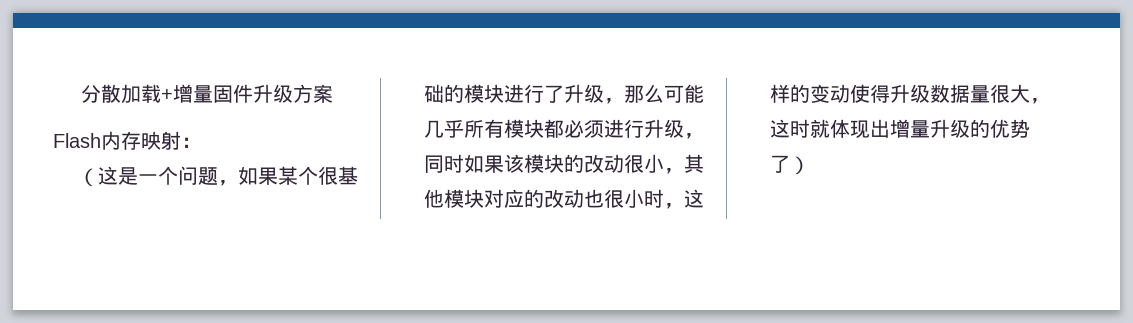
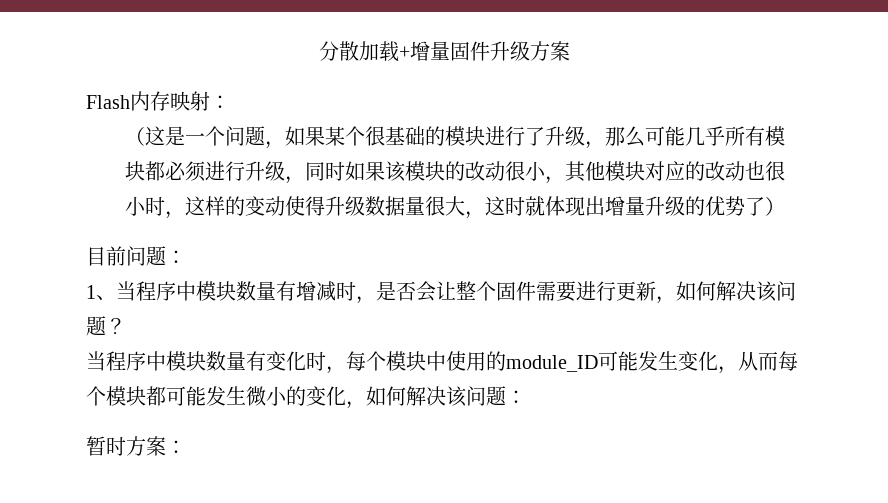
+ 目前问题：
+ 1、当程序中模块数量有增减时，是否会让整个固件需要进行更新，如何解决该问题？
+ 当程序中模块数量有变化时，每个模块中使用的module_ID可能发生变化，从而每个模块都可能发生微小的变化，如何解决该问题：
+ 暂时方案：

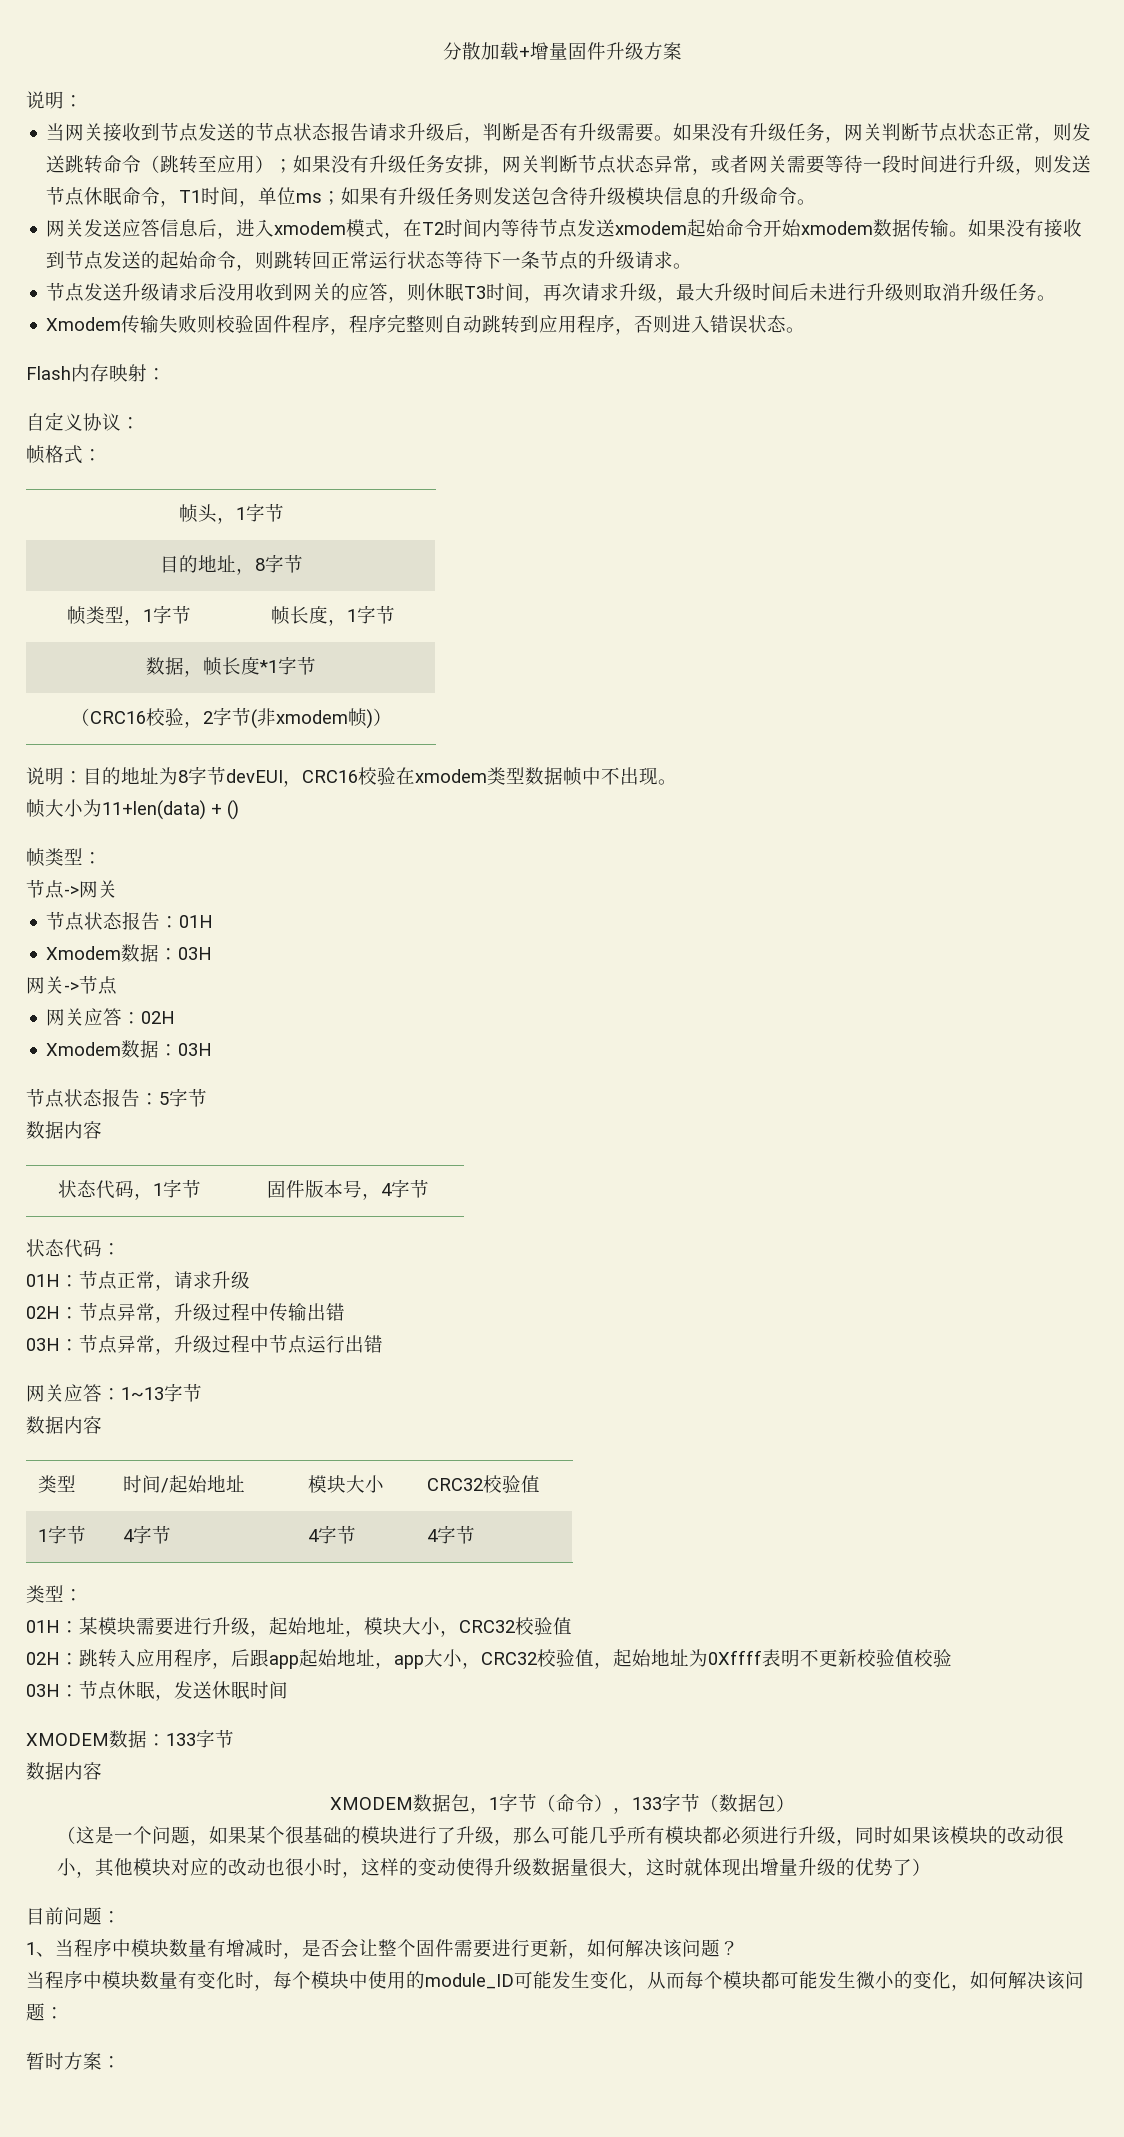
  分散加载+增量固件升级方案
+ 说明：
+ 当网关接收到节点发送的节点状态报告请求升级后，判断是否有升级需要。如果没有升级任务，网关判断节点状态正常，则发送跳转命令（跳转至应用）；如果没有升级任务安排，网关判断节点状态异常，或者网关需要等待一段时间进行升级，则发送节点休眠命令，T1时间，单位ms；如果有升级任务则发送包含待升级模块信息的升级命令。
+ 网关发送应答信息后，进入xmodem模式，在T2时间内等待节点发送xmodem起始命令开始xmodem数据传输。如果没有接收到节点发送的起始命令，则跳转回正常运行状态等待下一条节点的升级请求。
+ 节点发送升级请求后没用收到网关的应答，则休眠T3时间，再次请求升级，最大升级时间后未进行升级则取消升级任务。
+ Xmodem传输失败则校验固件程序，程序完整则自动跳转到应用程序，否则进入错误状态。
  Flash内存映射：
+ 自定义协议：
+ 帧格式：
+ 帧头，1字节
+ 目的地址，8字节
+ 帧类型，1字节 | 帧长度，1字节
+ 数据，帧长度*1字节
+ （CRC16校验，2字节(非xmodem帧)）
+ 说明：目的地址为8字节devEUI，CRC16校验在xmodem类型数据帧中不出现。
+ 帧大小为11+len(data) + ()
+ 帧类型：
+ 节点->网关
+ 节点状态报告：01H
+ Xmodem数据：03H
+ 网关->节点
+ 网关应答：02H
+ Xmodem数据：03H
+ 节点状态报告：5字节
+ 数据内容
+ 状态代码，1字节 | 固件版本号，4字节
+ 状态代码：
+ 01H：节点正常，请求升级
+ 02H：节点异常，升级过程中传输出错
+ 03H：节点异常，升级过程中节点运行出错
+ 网关应答：1~13字节
+ 数据内容
+ 类型 | 时间/起始地址 | 模块大小 | CRC32校验值
+ 1字节 | 4字节 | 4字节 | 4字节
+ 类型：
+ 01H：某模块需要进行升级，起始地址，模块大小，CRC32校验值
+ 02H：跳转入应用程序，后跟app起始地址，app大小，CRC32校验值，起始地址为0Xffff表明不更新校验值校验
+ 03H：节点休眠，发送休眠时间
+ XMODEM数据：133字节
+ 数据内容
+ XMODEM数据包，1字节（命令），133字节（数据包）

